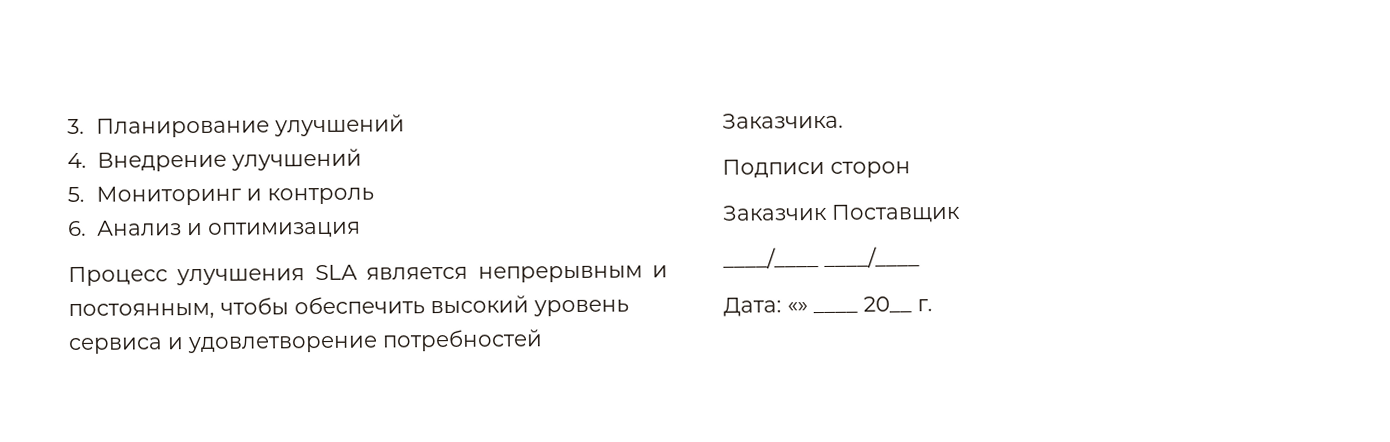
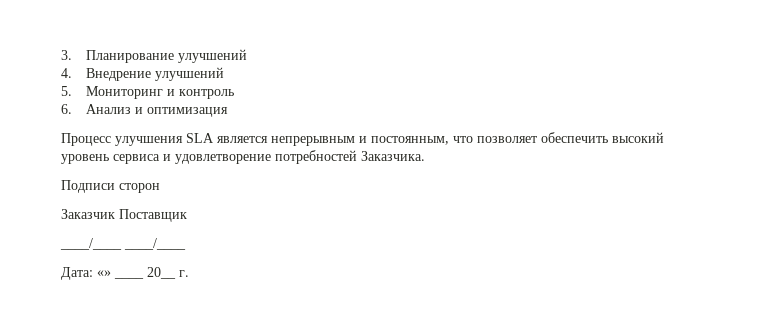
- Процесс улучшения SLA является непрерывным и постоянным, чтобы обеспечить высокий уровень сервиса и удовлетворение потребностей Заказчика.
+ Процесс улучшения SLA является непрерывным и постоянным, что позволяет обеспечить высокий уровень сервиса и удовлетворение потребностей Заказчика.

